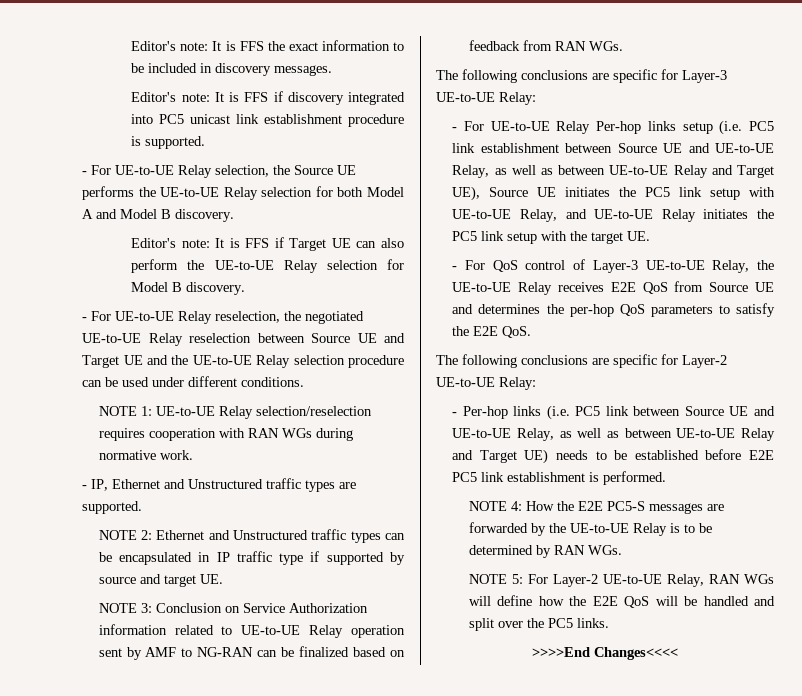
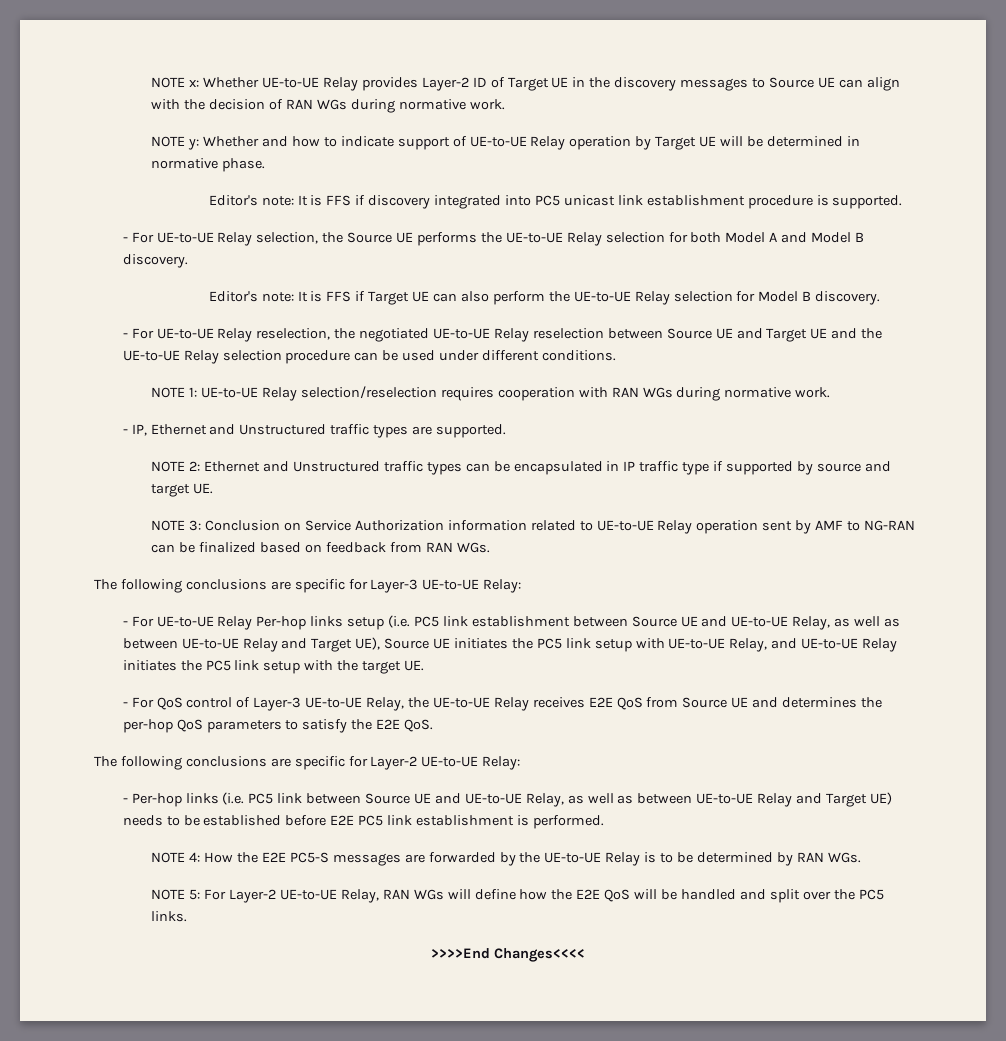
- Editor's note: It is FFS the exact information to be included in discovery messages.
+ NOTE x: Whether UE-to-UE Relay provides Layer-2 ID of Target UE in the discovery messages to Source UE can align with the decision of RAN WGs during normative work.
+ NOTE y: Whether and how to indicate support of UE-to-UE Relay operation by Target UE will be determined in normative phase.

